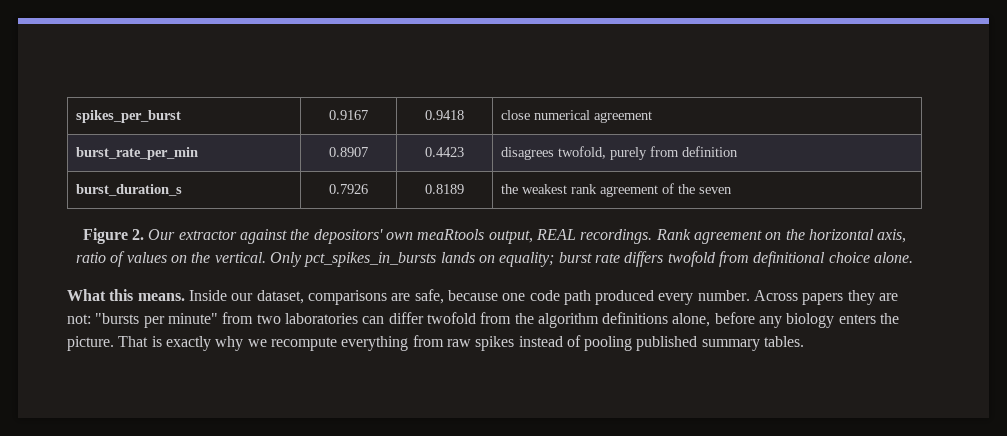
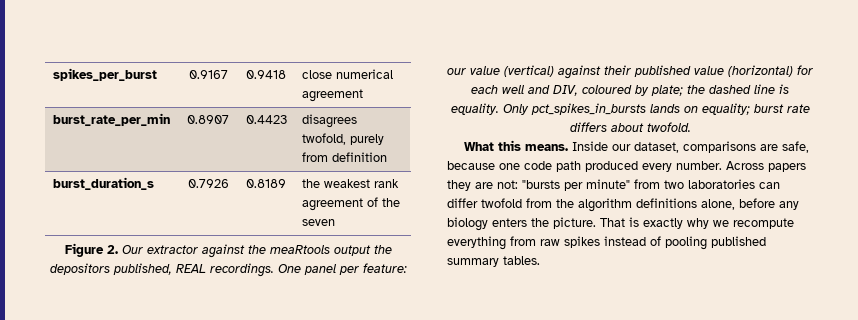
- Figure 2. Our extractor against the depositors' own meaRtools output, REAL recordings. Rank agreement on the horizontal axis, ratio of values on the vertical.
+ Figure 2. Our extractor against the meaRtools output the depositors published, REAL recordings. One panel per feature: our value (vertical) against their published value (horizontal) for each well and DIV, coloured by plate; the dashed line is equality.
- Only pct_spikes_in_bursts lands on equality; burst rate differs twofold from definitional choice alone.
+ Only pct_spikes_in_bursts lands on equality; burst rate differs about twofold.

